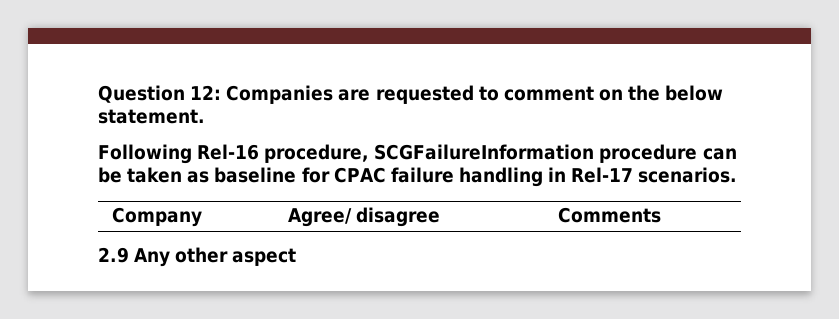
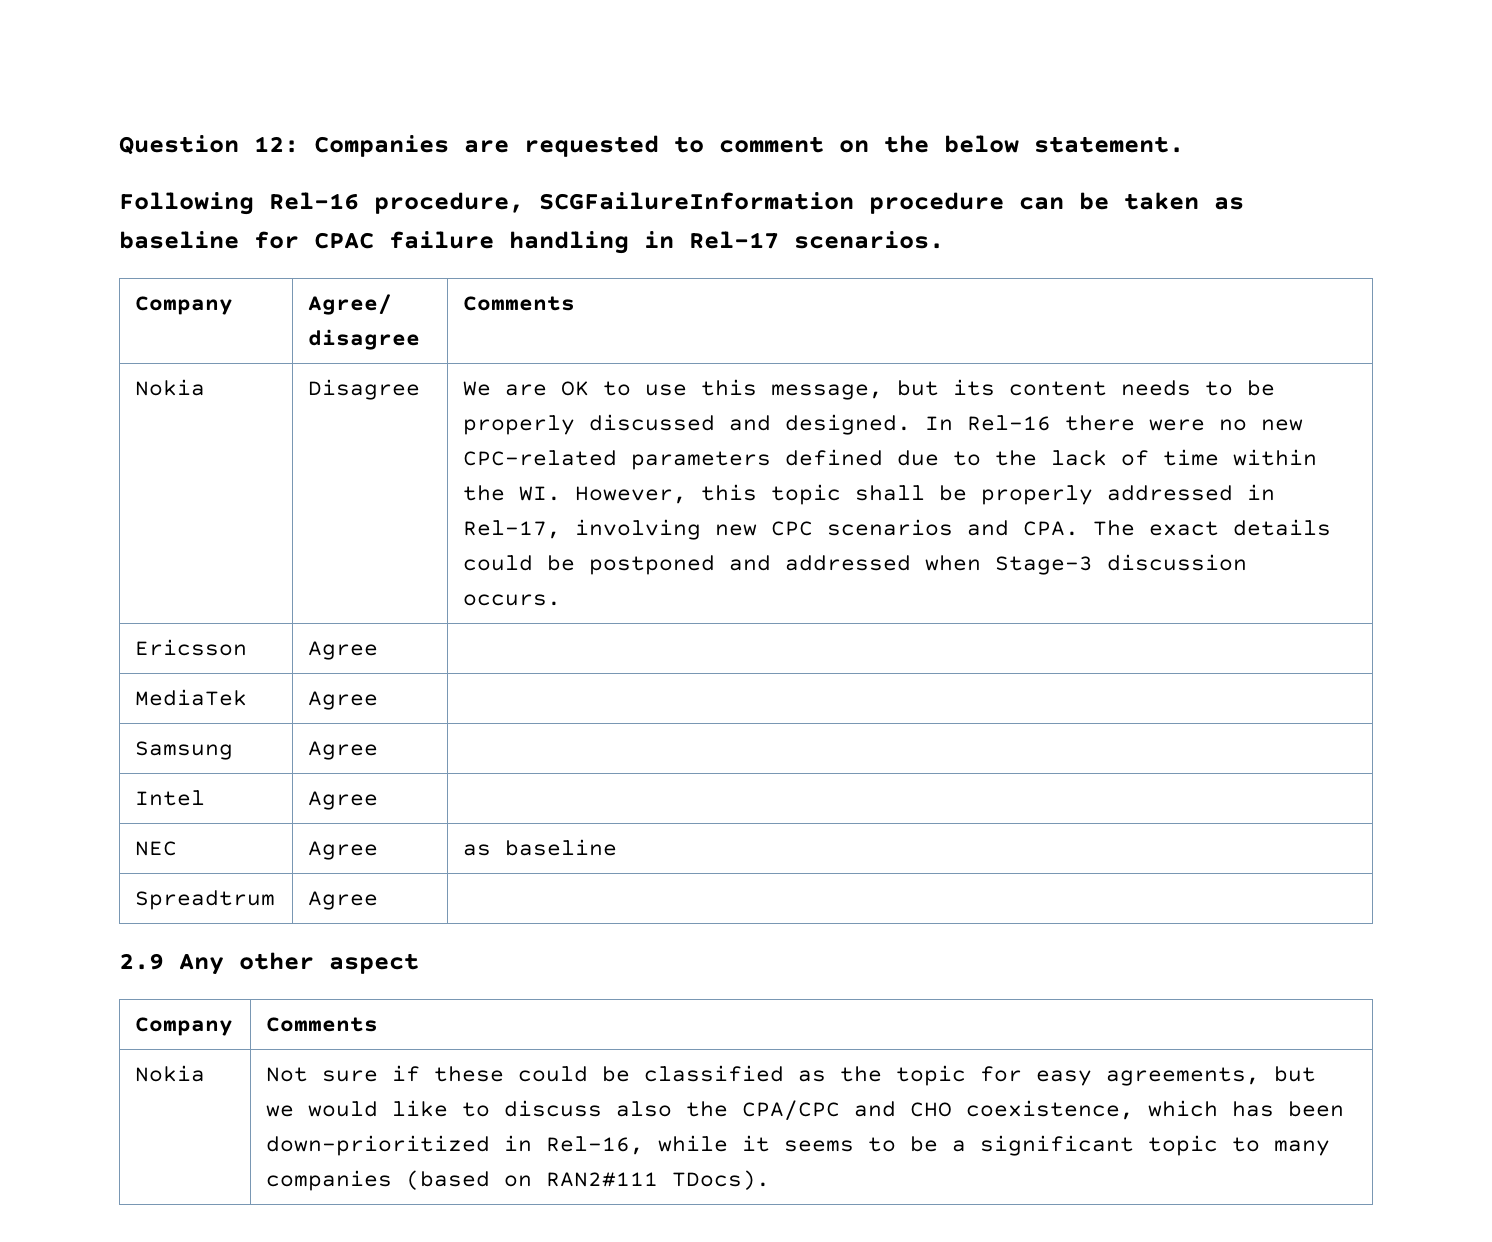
+ Nokia | Disagree | We are OK to use this message, but its content needs to be properly discussed and designed. In Rel-16 there were no new CPC-related parameters defined due to the lack of time within the WI. However, this topic shall be properly addressed in Rel-17, involving new CPC scenarios and CPA. The exact details could be postponed and addressed when Stage-3 discussion occurs.
+ Ericsson | Agree |
+ MediaTek | Agree |
+ Samsung | Agree |
+ Intel | Agree |
+ NEC | Agree | as baseline
+ Spreadtrum | Agree |
  2.9 Any other aspect
+ Company | Comments
+ Nokia | Not sure if these could be classified as the topic for easy agreements, but we would like to discuss also the CPA/CPC and CHO coexistence, which has been down-prioritized in Rel-16, while it seems to be a significant topic to many companies (based on RAN2#111 TDocs).

